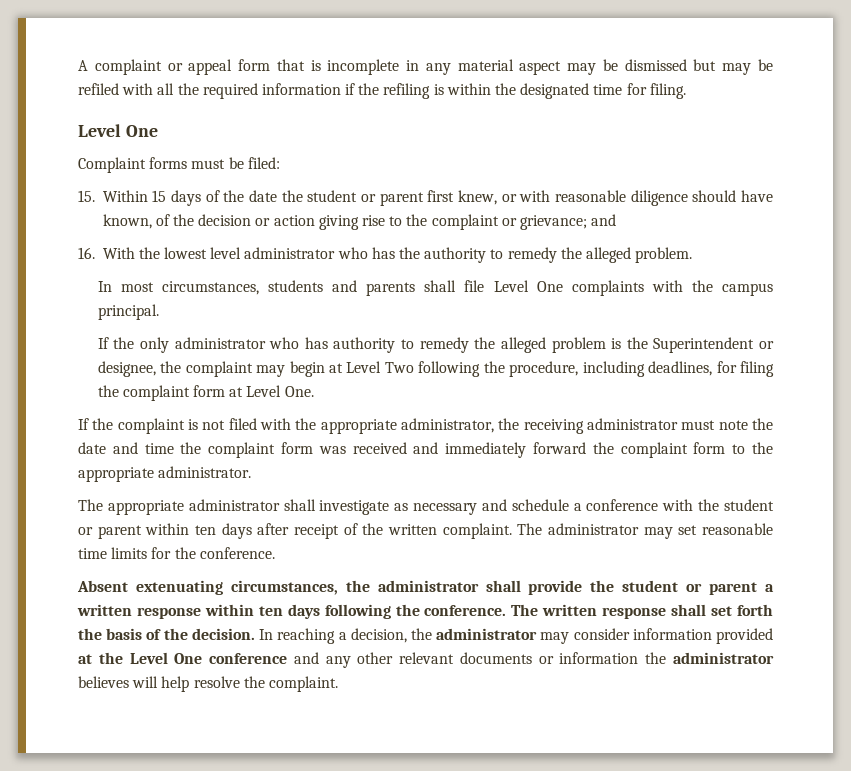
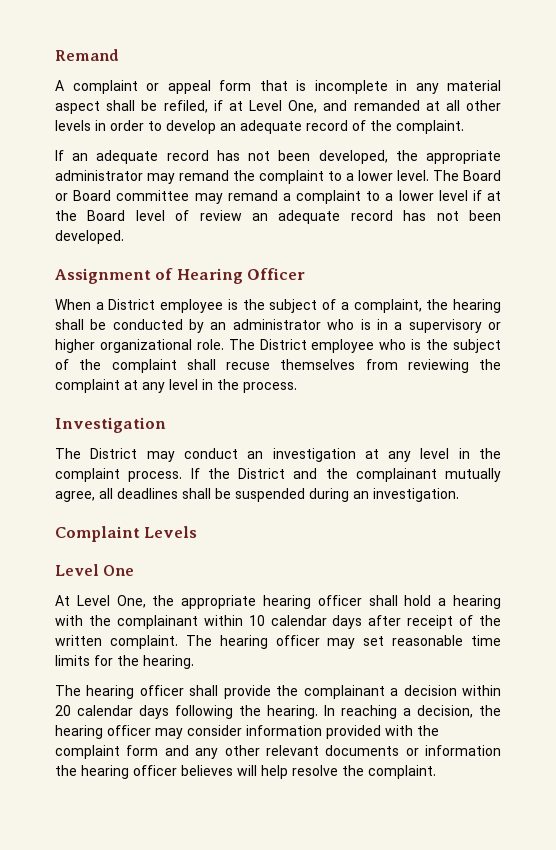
+ Remand
- A complaint or appeal form that is incomplete in any material aspect may be dismissed but may be refiled with all the required information if the refiling is within the designated time for filing.
+ A complaint or appeal form that is incomplete in any material aspect shall be refiled, if at Level One, and remanded at all other levels in order to develop an adequate record of the complaint.
+ If an adequate record has not been developed, the appropriate administrator may remand the complaint to a lower level. The Board or Board committee may remand a complaint to a lower level if at the Board level of review an adequate record has not been developed.
+ Assignment of Hearing Officer
+ When a District employee is the subject of a complaint, the hearing shall be conducted by an administrator who is in a supervisory or higher organizational role. The District employee who is the subject of the complaint shall recuse themselves from reviewing the complaint at any level in the process.
+ Investigation
+ The District may conduct an investigation at any level in the complaint process. If the District and the complainant mutually agree, all deadlines shall be suspended during an investigation.
+ Complaint Levels
  Level One
- Complaint forms must be filed:
- 15. Within 15 days of the date the student or parent first knew, or with reasonable diligence should have known, of the decision or action giving rise to the complaint or grievance; and
- 16. With the lowest level administrator who has the authority to remedy the alleged problem.
- In most circumstances, students and parents shall file Level One complaints with the campus principal.
- If the only administrator who has authority to remedy the alleged problem is the Superintendent or designee, the complaint may begin at Level Two following the procedure, including deadlines, for filing the complaint form at Level One.
- If the complaint is not filed with the appropriate administrator, the receiving administrator must note the date and time the complaint form was received and immediately forward the complaint form to the appropriate administrator.
- The appropriate administrator shall investigate as necessary and schedule a conference with the student or parent within ten days after receipt of the written complaint.
+ At Level One, the appropriate hearing officer shall hold a hearing with the complainant within 10 calendar days after receipt of the written complaint.
- The administrator may set reasonable time limits for the conference.
- Absent extenuating circumstances, the administrator shall provide the student or parent a written response within ten days following the conference. The written response shall set forth the basis of the decision.
+ The hearing officer may set reasonable time limits for the hearing.
+ The hearing officer shall provide the complainant a decision within 20 calendar days following the hearing.
- In reaching a decision, the administrator may consider information provided at the Level One conference and any other relevant documents or information the administrator believes will help resolve the complaint.
+ In reaching a decision, the hearing officer may consider information provided with the complaint form and any other relevant documents or information the hearing officer believes will help resolve the complaint.

